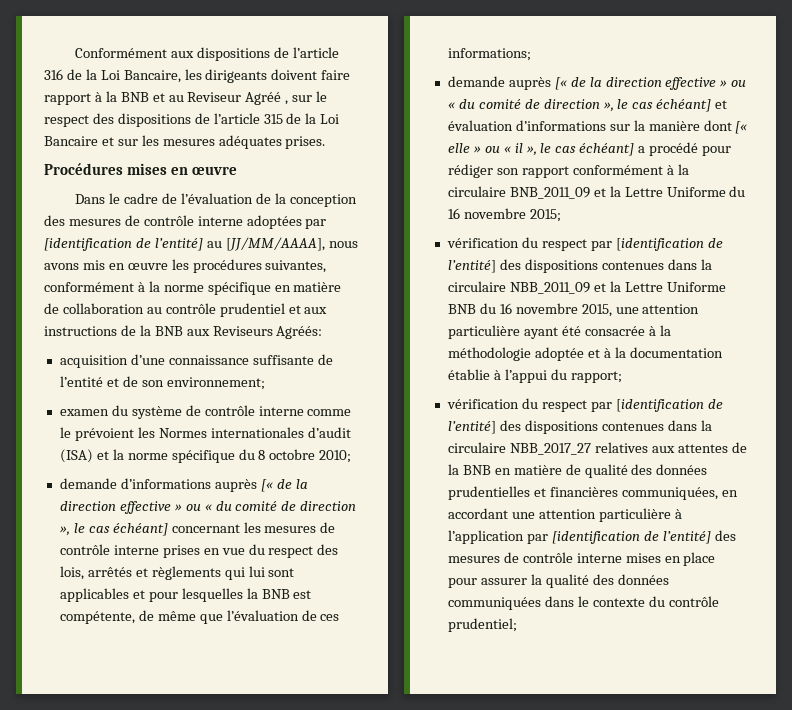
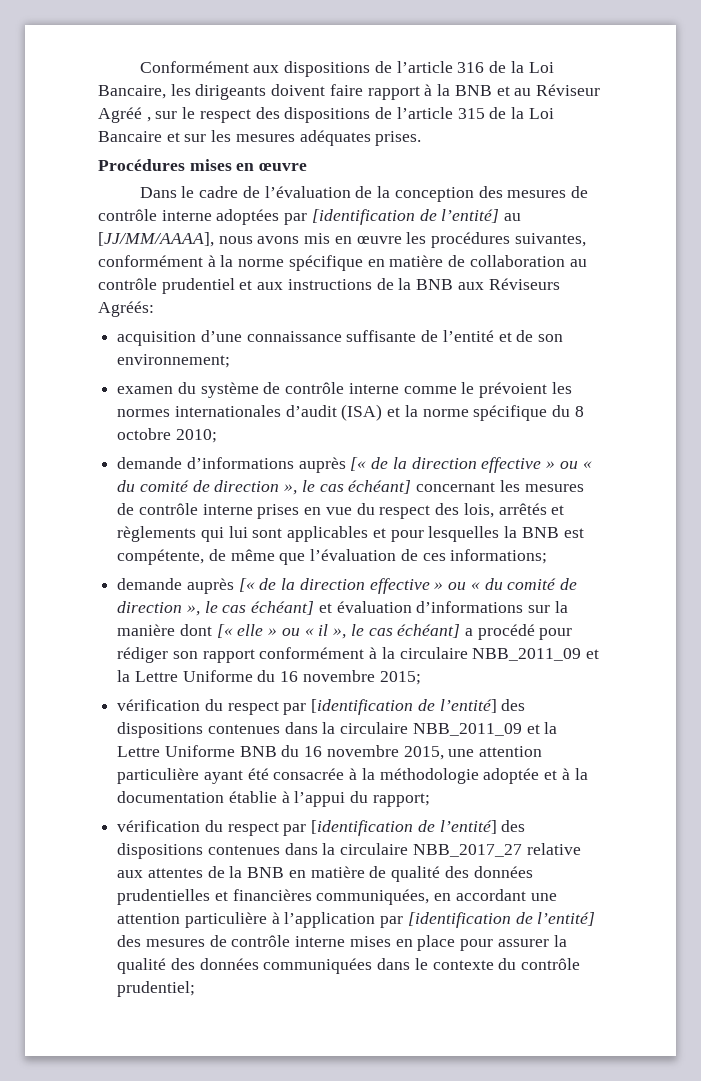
- Conformément aux dispositions de l’article 316 de la Loi Bancaire, les dirigeants doivent faire rapport à la BNB et au Reviseur Agréé , sur le respect des dispositions de l’article 315 de la Loi Bancaire et sur les mesures adéquates prises.
+ Conformément aux dispositions de l’article 316 de la Loi Bancaire, les dirigeants doivent faire rapport à la BNB et au Réviseur Agréé , sur le respect des dispositions de l’article 315 de la Loi Bancaire et sur les mesures adéquates prises.
- Dans le cadre de l’évaluation de la conception des mesures de contrôle interne adoptées par [identification de l’entité] au [JJ/MM/AAAA], nous avons mis en œuvre les procédures suivantes, conformément à la norme spécifique en matière de collaboration au contrôle prudentiel et aux instructions de la BNB aux Reviseurs Agréés:
+ Dans le cadre de l’évaluation de la conception des mesures de contrôle interne adoptées par [identification de l’entité] au [JJ/MM/AAAA], nous avons mis en œuvre les procédures suivantes, conformément à la norme spécifique en matière de collaboration au contrôle prudentiel et aux instructions de la BNB aux Réviseurs Agréés:
- examen du système de contrôle interne comme le prévoient les Normes internationales d’audit (ISA) et la norme spécifique du 8 octobre 2010;
+ examen du système de contrôle interne comme le prévoient les normes internationales d’audit (ISA) et la norme spécifique du 8 octobre 2010;
- demande auprès [« de la direction effective » ou « du comité de direction », le cas échéant] et évaluation d’informations sur la manière dont [« elle » ou « il », le cas échéant] a procédé pour rédiger son rapport conformément à la circulaire BNB_2011_09 et la Lettre Uniforme du 16 novembre 2015;
+ demande auprès [« de la direction effective » ou « du comité de direction », le cas échéant] et évaluation d’informations sur la manière dont [« elle » ou « il », le cas échéant] a procédé pour rédiger son rapport conformément à la circulaire NBB_2011_09 et la Lettre Uniforme du 16 novembre 2015;
- vérification du respect par [identification de l’entité] des dispositions contenues dans la circulaire NBB_2017_27 relatives aux attentes de la BNB en matière de qualité des données prudentielles et financières communiquées, en accordant une attention particulière à l’application par [identification de l’entité] des mesures de contrôle interne mises en place pour assurer la qualité des données communiquées dans le contexte du contrôle prudentiel;
+ vérification du respect par [identification de l’entité] des dispositions contenues dans la circulaire NBB_2017_27 relative aux attentes de la BNB en matière de qualité des données prudentielles et financières communiquées, en accordant une attention particulière à l’application par [identification de l’entité] des mesures de contrôle interne mises en place pour assurer la qualité des données communiquées dans le contexte du contrôle prudentiel;

